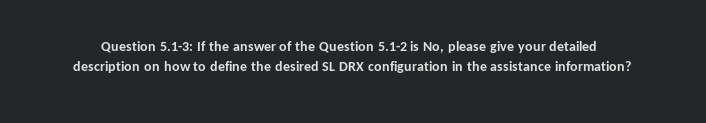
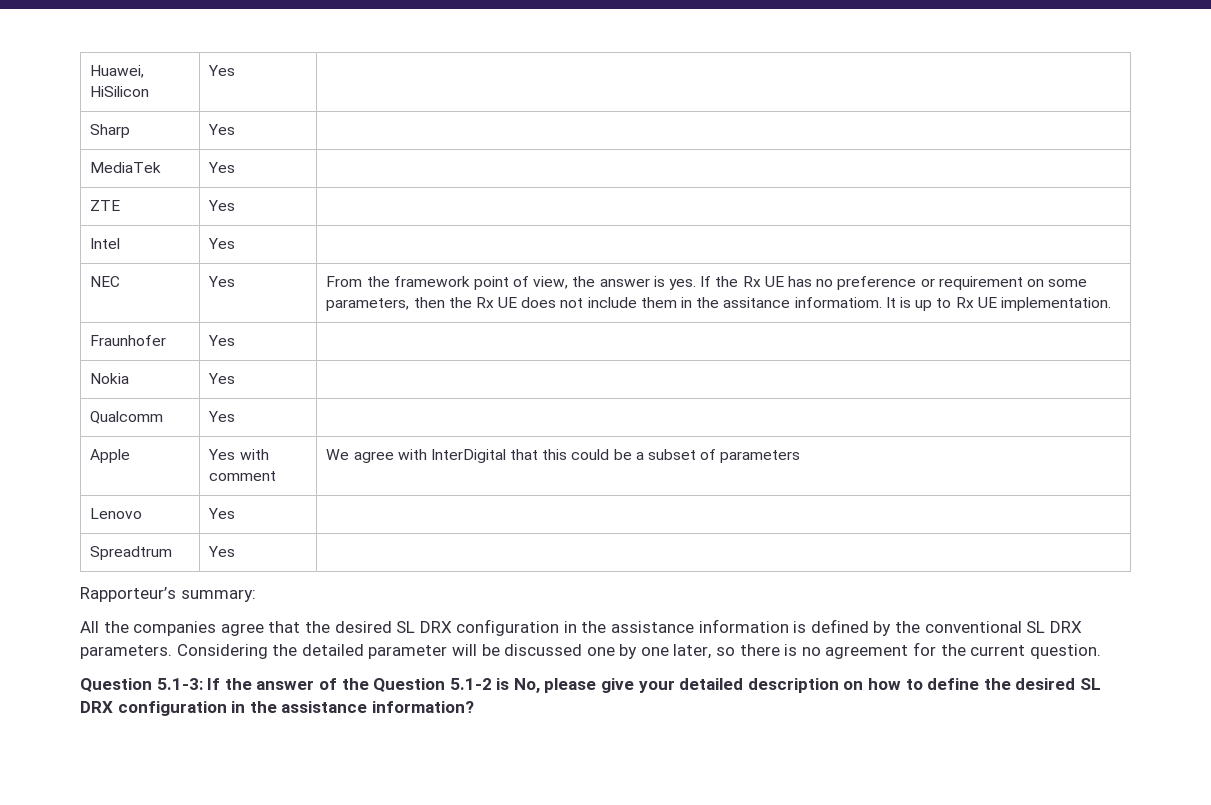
+ Huawei, HiSilicon | Yes |
+ Sharp | Yes |
+ MediaTek | Yes |
+ ZTE | Yes |
+ Intel | Yes |
+ NEC | Yes | From the framework point of view, the answer is yes. If the Rx UE has no preference or requirement on some parameters, then the Rx UE does not include them in the assitance informatiom. It is up to Rx UE implementation.
+ Fraunhofer | Yes |
+ Nokia | Yes |
+ Qualcomm | Yes |
+ Apple | Yes with comment | We agree with InterDigital that this could be a subset of parameters
+ Lenovo | Yes |
+ Spreadtrum | Yes |
+ Rapporteur’s summary:
+ All the companies agree that the desired SL DRX configuration in the assistance information is defined by the conventional SL DRX parameters. Considering the detailed parameter will be discussed one by one later, so there is no agreement for the current question.

